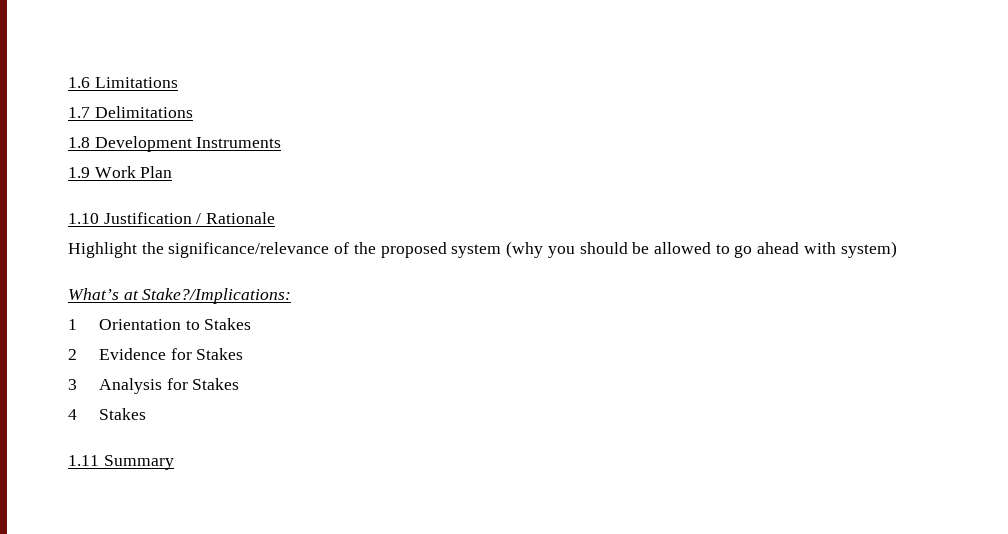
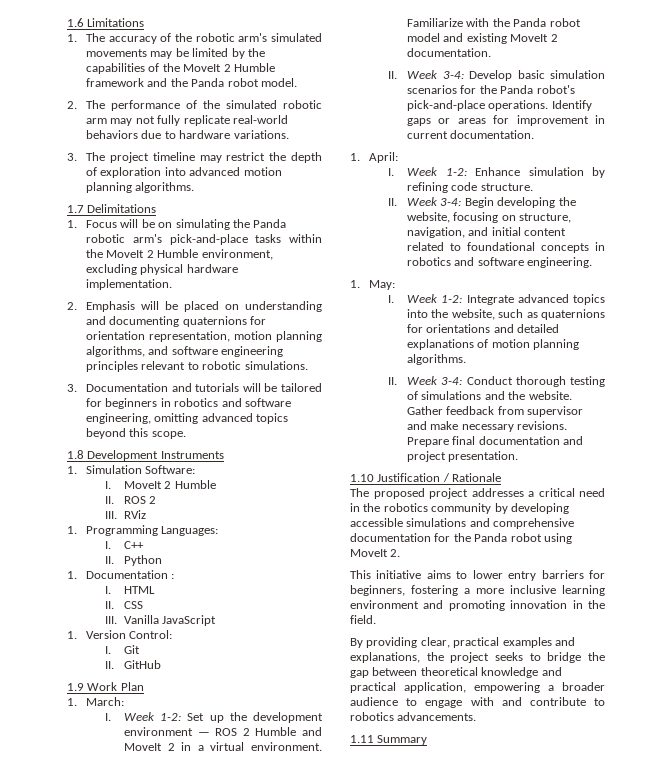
+ 1. The accuracy of the robotic arm's simulated movements may be limited by the capabilities of the MoveIt 2 Humble framework and the Panda robot model.
+ 2. The performance of the simulated robotic arm may not fully replicate real-world behaviors due to hardware variations.
+ 3. The project timeline may restrict the depth of exploration into advanced motion planning algorithms.
  1.7 Delimitations
+ 1. Focus will be on simulating the Panda robotic arm's pick-and-place tasks within the MoveIt 2 Humble environment, excluding physical hardware implementation.
+ 2. Emphasis will be placed on understanding and documenting quaternions for orientation representation, motion planning algorithms, and software engineering principles relevant to robotic simulations.
+ 3. Documentation and tutorials will be tailored for beginners in robotics and software engineering, omitting advanced topics beyond this scope.
  1.8 Development Instruments
+ 1. Simulation Software:
+ I. MoveIt 2 Humble
+ II. ROS 2
+ III. RViz
+ 1. Programming Languages:
+ I. C++
+ II. Python
+ 1. Documentation :
+ I. HTML
+ II. CSS
+ III. Vanilla JavaScript
+ 1. Version Control:
+ I. Git
+ II. GitHub
  1.9 Work Plan
+ 1. March:
+ I. Week 1-2: Set up the development environment — ROS 2 Humble and MoveIt 2 in a virtual environment. Familiarize with the Panda robot model and existing MoveIt 2 documentation.
+ II. Week 3-4: Develop basic simulation scenarios for the Panda robot's pick-and-place operations. Identify gaps or areas for improvement in current documentation.
+ 1. April:
+ I. Week 1-2: Enhance simulation by refining code structure.
+ II. Week 3-4: Begin developing the website, focusing on structure, navigation, and initial content related to foundational concepts in robotics and software engineering.
+ 1. May:
+ I. Week 1-2: Integrate advanced topics into the website, such as quaternions for orientations and detailed explanations of motion planning algorithms.
+ II. Week 3-4: Conduct thorough testing of simulations and the website. Gather feedback from supervisor and make necessary revisions. Prepare final documentation and project presentation.
  1.10 Justification / Rationale
- Highlight the significance/relevance of the proposed system (why you should be allowed to go ahead with system)
- What’s at Stake?/Implications:
- 1 Orientation to Stakes
- 2 Evidence for Stakes
- 3 Analysis for Stakes
- 4 Stakes
+ The proposed project addresses a critical need in the robotics community by developing accessible simulations and comprehensive documentation for the Panda robot using MoveIt 2.
+ This initiative aims to lower entry barriers for beginners, fostering a more inclusive learning environment and promoting innovation in the field.
+ By providing clear, practical examples and explanations, the project seeks to bridge the gap between theoretical knowledge and practical application, empowering a broader audience to engage with and contribute to robotics advancements.

